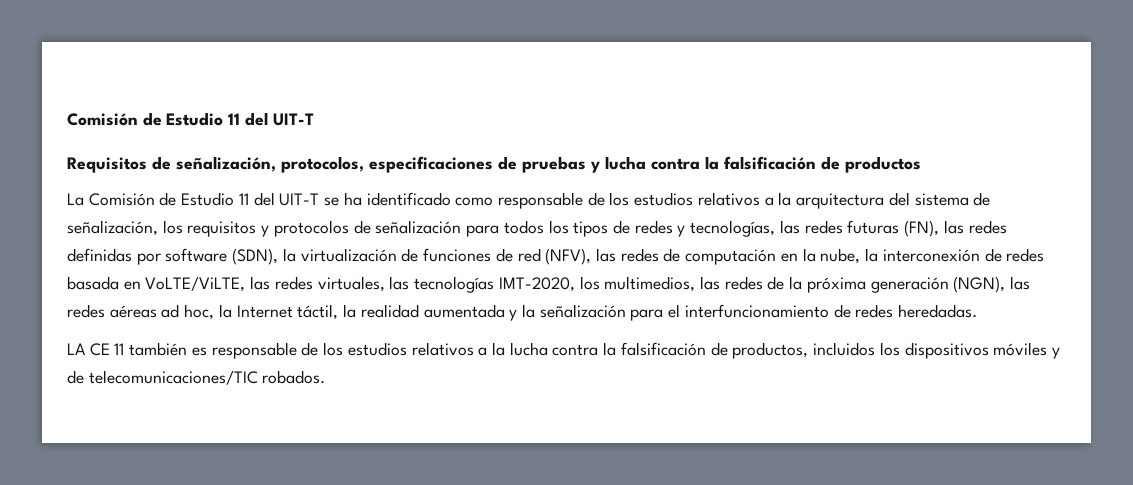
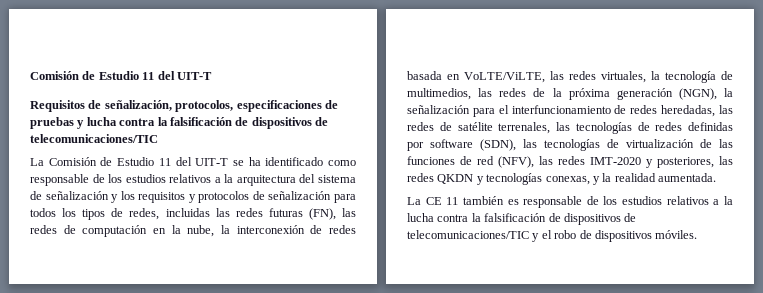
- Requisitos de señalización, protocolos, especificaciones de pruebas y lucha contra la falsificación de productos
+ Requisitos de señalización, protocolos, especificaciones de pruebas y lucha contra la falsificación de dispositivos de telecomunicaciones/TIC
- La Comisión de Estudio 11 del UIT-T se ha identificado como responsable de los estudios relativos a la arquitectura del sistema de señalización, los requisitos y protocolos de señalización para todos los tipos de redes y tecnologías, las redes futuras (FN), las redes definidas por software (SDN), la virtualización de funciones de red (NFV), las redes de computación en la nube, la interconexión de redes basada en VoLTE/ViLTE, las redes virtuales, las tecnologías IMT-2020, los multimedios, las redes de la próxima generación (NGN), las redes aéreas ad hoc, la Internet táctil, la realidad aumentada y la señalización para el interfuncionamiento de redes heredadas.
- LA CE 11 también es responsable de los estudios relativos a la lucha contra la falsificación de productos, incluidos los dispositivos móviles y de telecomunicaciones/TIC robados.
+ La Comisión de Estudio 11 del UIT-T se ha identificado como responsable de los estudios relativos a la arquitectura del sistema de señalización y los requisitos y protocolos de señalización para todos los tipos de redes, incluidas las redes futuras (FN), las redes de computación en la nube, la interconexión de redes basada en VoLTE/ViLTE, las redes virtuales, la tecnología de multimedios, las redes de la próxima generación (NGN), la señalización para el interfuncionamiento de redes heredadas, las redes de satélite terrenales, las tecnologías de redes definidas por software (SDN), las tecnologías de virtualización de las funciones de red (NFV), las redes IMT-2020 y posteriores, las redes QKDN y tecnologías conexas, y la realidad aumentada.
+ La CE 11 también es responsable de los estudios relativos a la lucha contra la falsificación de dispositivos de telecomunicaciones/TIC y el robo de dispositivos móviles.

